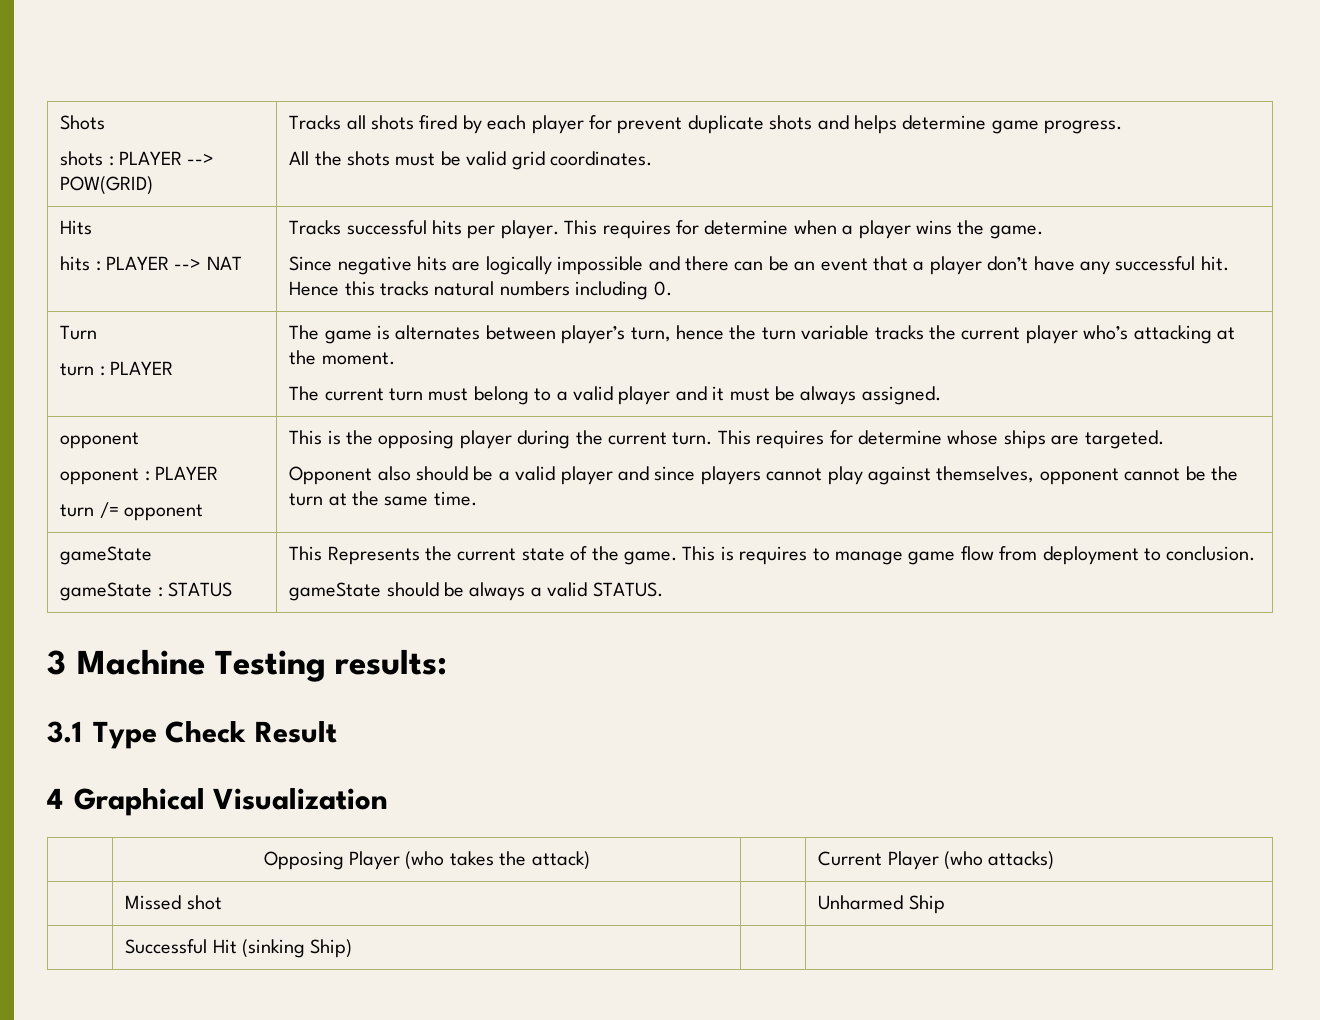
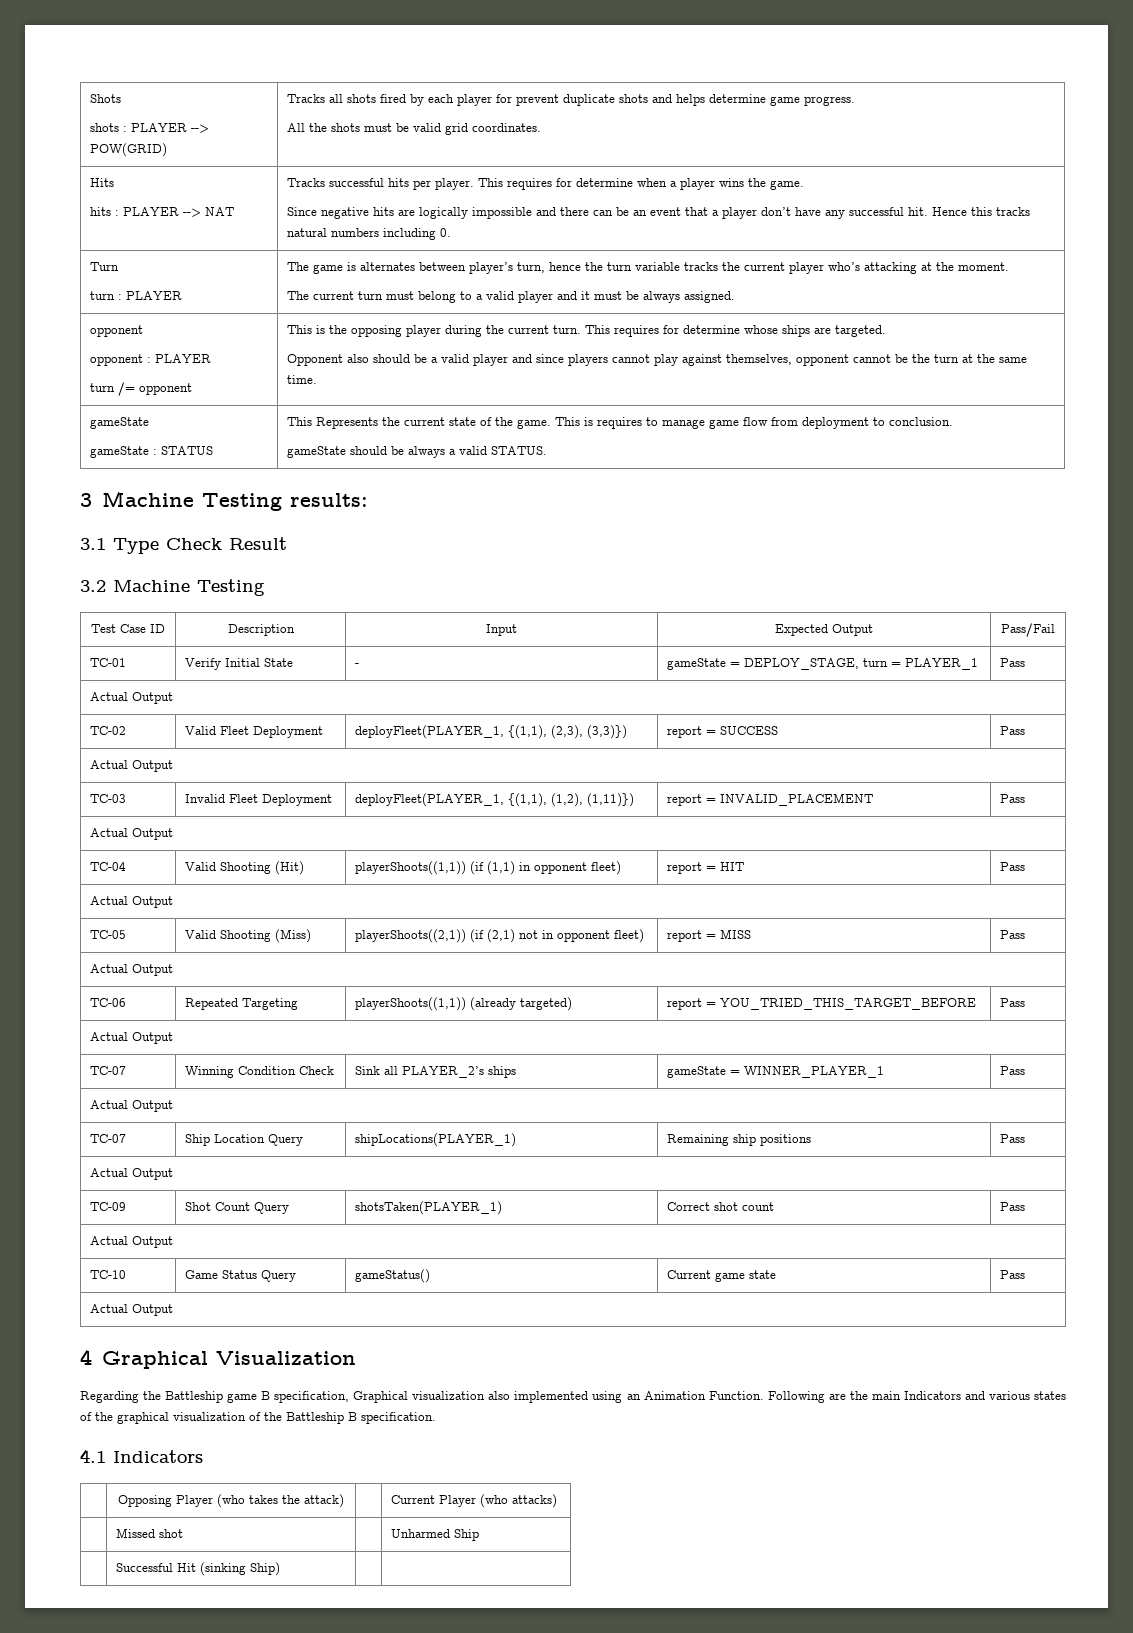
+ 3.2 Machine Testing
+ Test Case ID | Description | Input | Expected Output | Pass/Fail
+ TC-01 | Verify Initial State | - | gameState = DEPLOY_STAGE, turn = PLAYER_1 | Pass
+ Actual Output
+ TC-02 | Valid Fleet Deployment | deployFleet(PLAYER_1, {(1,1), (2,3), (3,3)}) | report = SUCCESS | Pass
+ Actual Output
+ TC-03 | Invalid Fleet Deployment | deployFleet(PLAYER_1, {(1,1), (1,2), (1,11)}) | report = INVALID_PLACEMENT | Pass
+ Actual Output
+ TC-04 | Valid Shooting (Hit) | playerShoots((1,1)) (if (1,1) in opponent fleet) | report = HIT | Pass
+ Actual Output
+ TC-05 | Valid Shooting (Miss) | playerShoots((2,1)) (if (2,1) not in opponent fleet) | report = MISS | Pass
+ Actual Output
+ TC-06 | Repeated Targeting | playerShoots((1,1)) (already targeted) | report = YOU_TRIED_THIS_TARGET_BEFORE | Pass
+ Actual Output
+ TC-07 | Winning Condition Check | Sink all PLAYER_2’s ships | gameState = WINNER_PLAYER_1 | Pass
+ Actual Output
+ TC-07 | Ship Location Query | shipLocations(PLAYER_1) | Remaining ship positions | Pass
+ Actual Output
+ TC-09 | Shot Count Query | shotsTaken(PLAYER_1) | Correct shot count | Pass
+ Actual Output
+ TC-10 | Game Status Query | gameStatus() | Current game state | Pass
+ Actual Output
  4 Graphical Visualization
+ Regarding the Battleship game B specification, Graphical visualization also implemented using an Animation Function. Following are the main Indicators and various states of the graphical visualization of the Battleship B specification.
+ 4.1 Indicators

